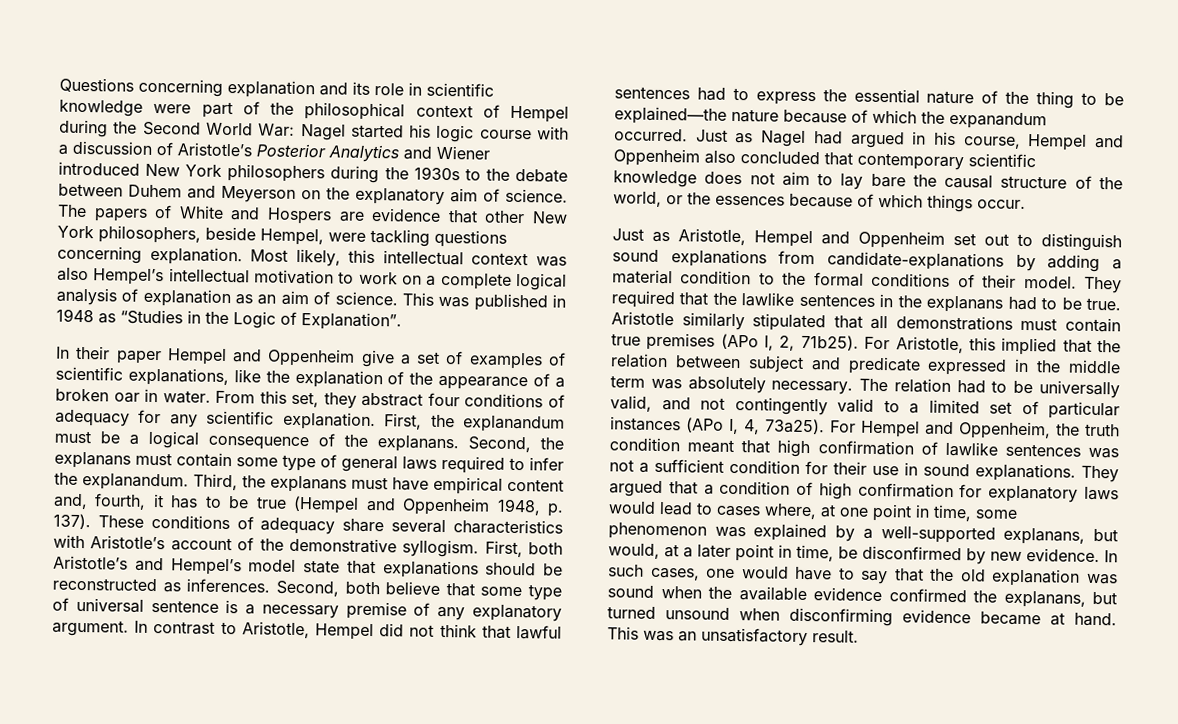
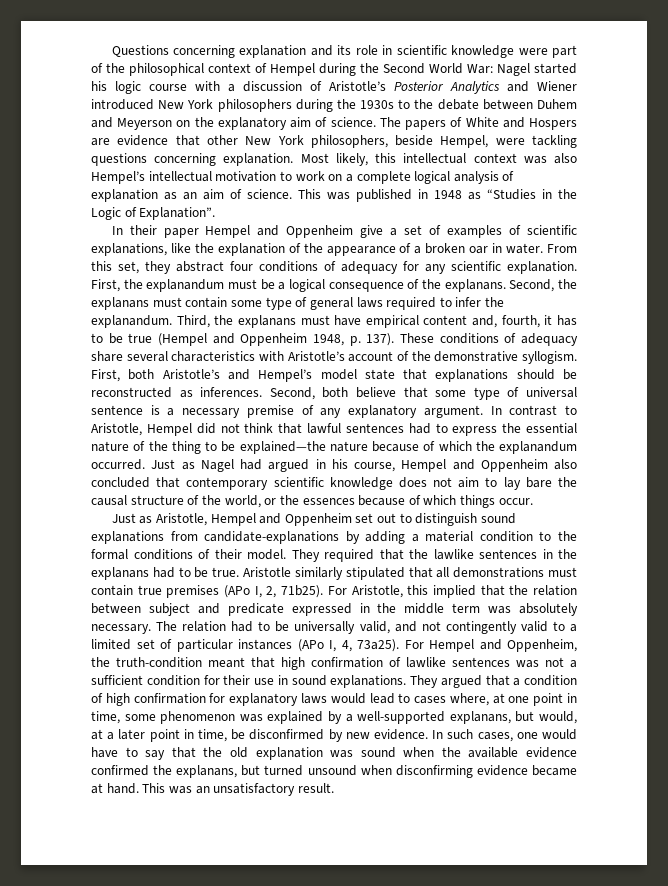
- In contrast to Aristotle, Hempel did not think that lawful sentences had to express the essential nature of the thing to be explained—the nature because of which the expanandum occurred.
+ In contrast to Aristotle, Hempel did not think that lawful sentences had to express the essential nature of the thing to be explained—the nature because of which the explanandum occurred.
- For Hempel and Oppenheim, the truth condition meant that high confirmation of lawlike sentences was not a sufficient condition for their use in sound explanations.
+ For Hempel and Oppenheim, the truth-condition meant that high confirmation of lawlike sentences was not a sufficient condition for their use in sound explanations.

